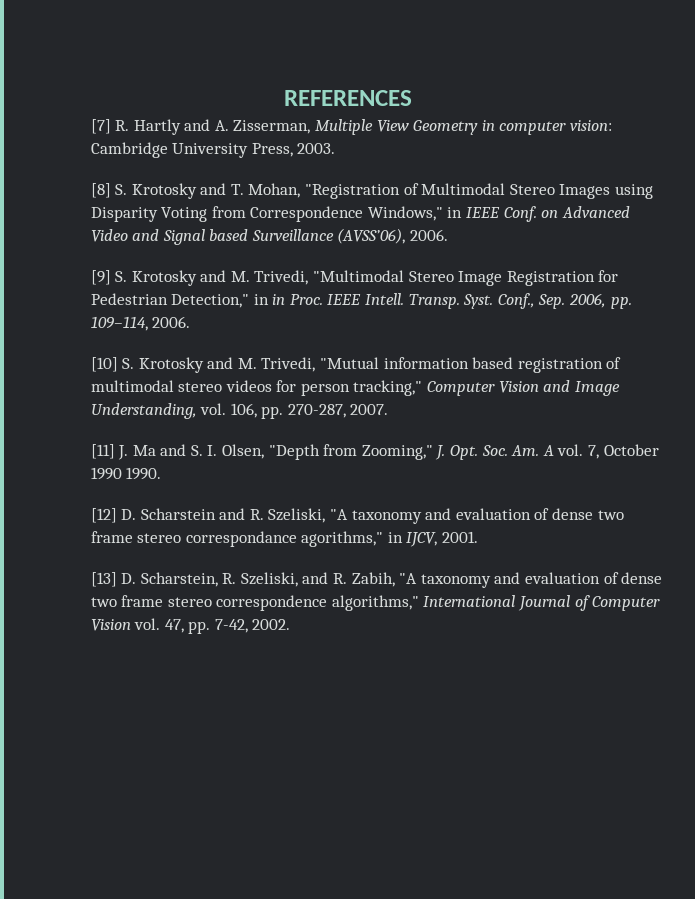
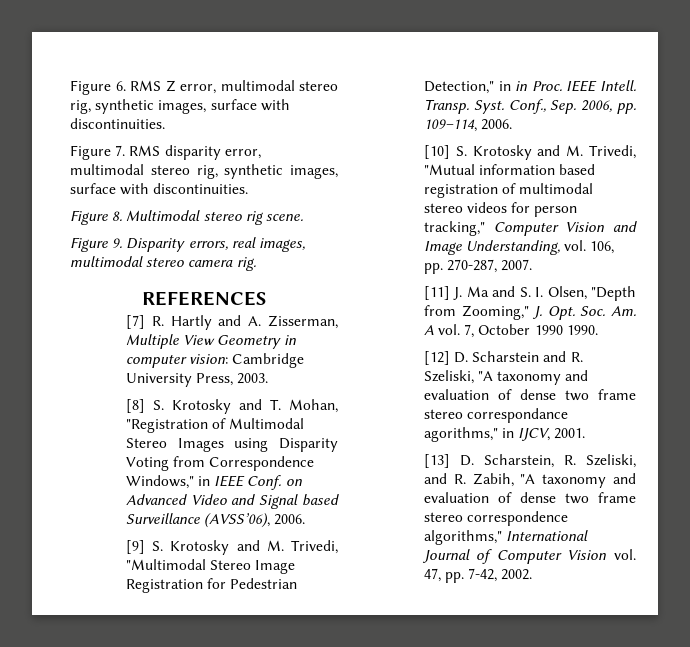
+ Figure 6. RMS Z error, multimodal stereo rig, synthetic images, surface with discontinuities.
+ Figure 7. RMS disparity error, multimodal stereo rig, synthetic images, surface with discontinuities.
+ Figure 8. Multimodal stereo rig scene.
+ Figure 9. Disparity errors, real images, multimodal stereo camera rig.

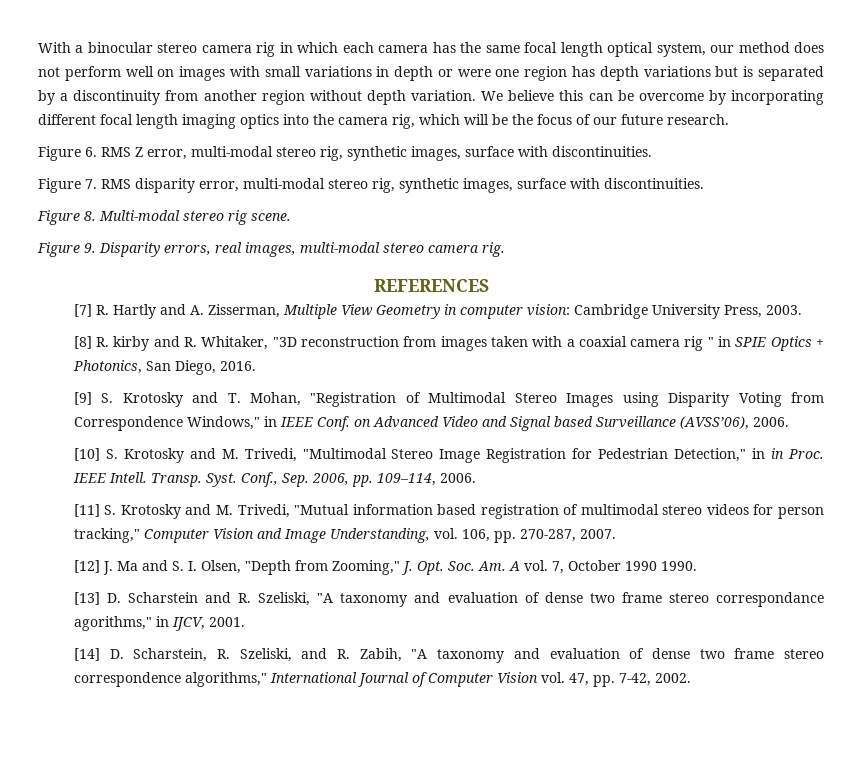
+ With a binocular stereo camera rig in which each camera has the same focal length optical system, our method does not perform well on images with small variations in depth or were one region has depth variations but is separated by a discontinuity from another region without depth variation. We believe this can be overcome by incorporating different focal length imaging optics into the camera rig, which will be the focus of our future research.
- Figure 6. RMS Z error, multimodal stereo rig, synthetic images, surface with discontinuities.
+ Figure 6. RMS Z error, multi-modal stereo rig, synthetic images, surface with discontinuities.
- Figure 7. RMS disparity error, multimodal stereo rig, synthetic images, surface with discontinuities.
+ Figure 7. RMS disparity error, multi-modal stereo rig, synthetic images, surface with discontinuities.
- Figure 8. Multimodal stereo rig scene.
+ Figure 8. Multi-modal stereo rig scene.
- Figure 9. Disparity errors, real images, multimodal stereo camera rig.
+ Figure 9. Disparity errors, real images, multi-modal stereo camera rig.
- [8] S. Krotosky and T. Mohan, "Registration of Multimodal Stereo Images using Disparity Voting from Correspondence Windows," in IEEE Conf. on Advanced Video and Signal based Surveillance (AVSS’06), 2006.
+ [8] R. kirby and R. Whitaker, "3D reconstruction from images taken with a coaxial camera rig " in SPIE Optics + Photonics, San Diego, 2016.
+ [9] S. Krotosky and T. Mohan, "Registration of Multimodal Stereo Images using Disparity Voting from Correspondence Windows," in IEEE Conf. on Advanced Video and Signal based Surveillance (AVSS’06), 2006.
- [9] S. Krotosky and M. Trivedi, "Multimodal Stereo Image Registration for Pedestrian Detection," in in Proc.
+ [10] S. Krotosky and M. Trivedi, "Multimodal Stereo Image Registration for Pedestrian Detection," in in Proc.
- [10] S. Krotosky and M. Trivedi, "Mutual information based registration of multimodal stereo videos for person tracking," Computer Vision and Image Understanding, vol. 106, pp. 270-287, 2007.
+ [11] S. Krotosky and M. Trivedi, "Mutual information based registration of multimodal stereo videos for person tracking," Computer Vision and Image Understanding, vol. 106, pp. 270-287, 2007.
- [11] J. Ma and S. I. Olsen, "Depth from Zooming," J. Opt. Soc. Am. A vol. 7, October 1990 1990.
+ [12] J. Ma and S. I. Olsen, "Depth from Zooming," J. Opt. Soc. Am. A vol. 7, October 1990 1990.
- [12] D. Scharstein and R. Szeliski, "A taxonomy and evaluation of dense two frame stereo correspondance agorithms," in IJCV, 2001.
+ [13] D. Scharstein and R. Szeliski, "A taxonomy and evaluation of dense two frame stereo correspondance agorithms," in IJCV, 2001.
- [13] D. Scharstein, R. Szeliski, and R. Zabih, "A taxonomy and evaluation of dense two frame stereo correspondence algorithms," International Journal of Computer Vision vol. 47, pp. 7-42, 2002.
+ [14] D. Scharstein, R. Szeliski, and R. Zabih, "A taxonomy and evaluation of dense two frame stereo correspondence algorithms," International Journal of Computer Vision vol. 47, pp. 7-42, 2002.

